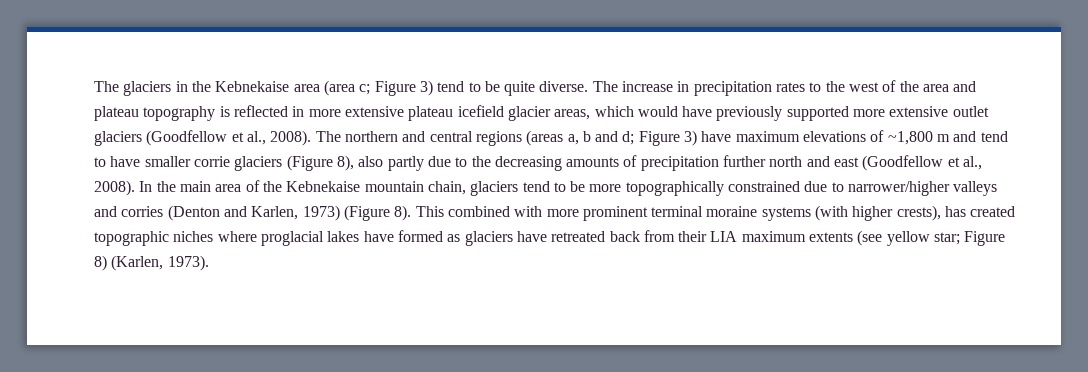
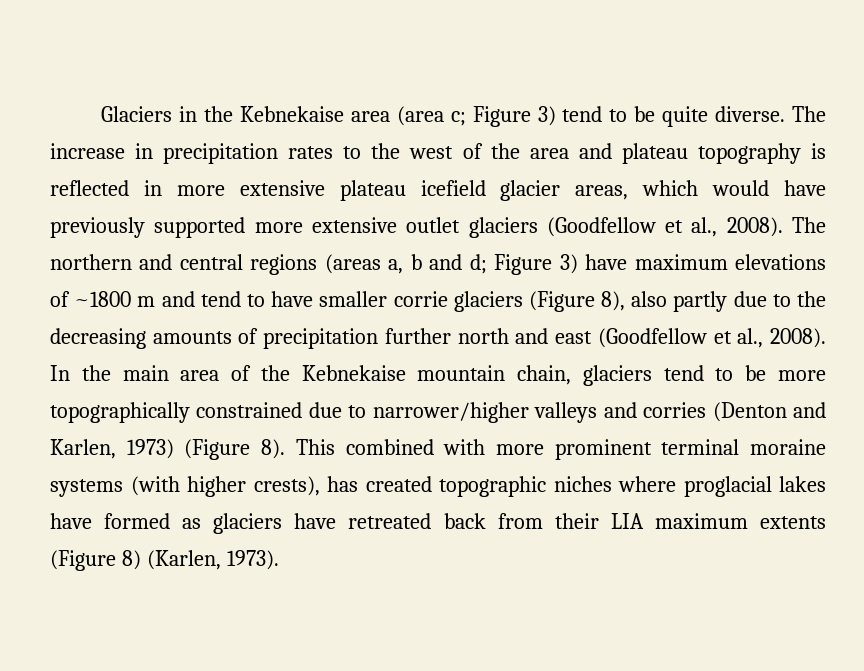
- The glaciers in the Kebnekaise area (area c; Figure 3) tend to be quite diverse.
+ Glaciers in the Kebnekaise area (area c; Figure 3) tend to be quite diverse.
- The northern and central regions (areas a, b and d; Figure 3) have maximum elevations of ~1,800 m and tend to have smaller corrie glaciers (Figure 8), also partly due to the decreasing amounts of precipitation further north and east (Goodfellow et al., 2008).
+ The northern and central regions (areas a, b and d; Figure 3) have maximum elevations of ~1800 m and tend to have smaller corrie glaciers (Figure 8), also partly due to the decreasing amounts of precipitation further north and east (Goodfellow et al., 2008).
- This combined with more prominent terminal moraine systems (with higher crests), has created topographic niches where proglacial lakes have formed as glaciers have retreated back from their LIA maximum extents (see yellow star; Figure 8) (Karlen, 1973).
+ This combined with more prominent terminal moraine systems (with higher crests), has created topographic niches where proglacial lakes have formed as glaciers have retreated back from their LIA maximum extents (Figure 8) (Karlen, 1973).

